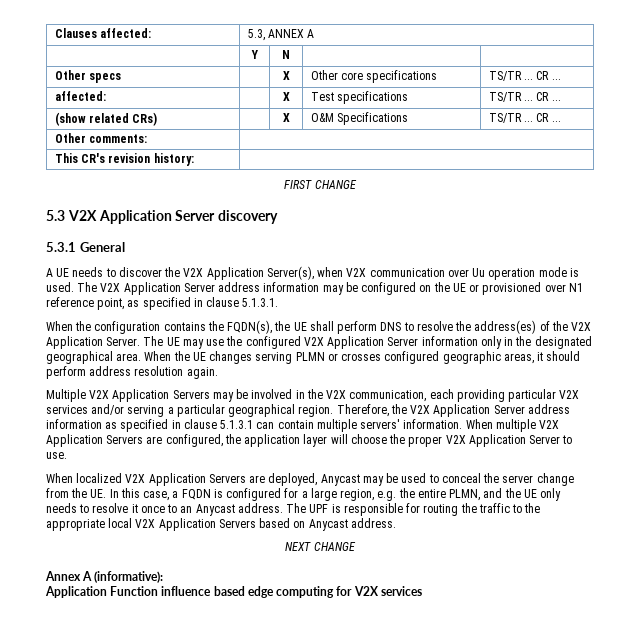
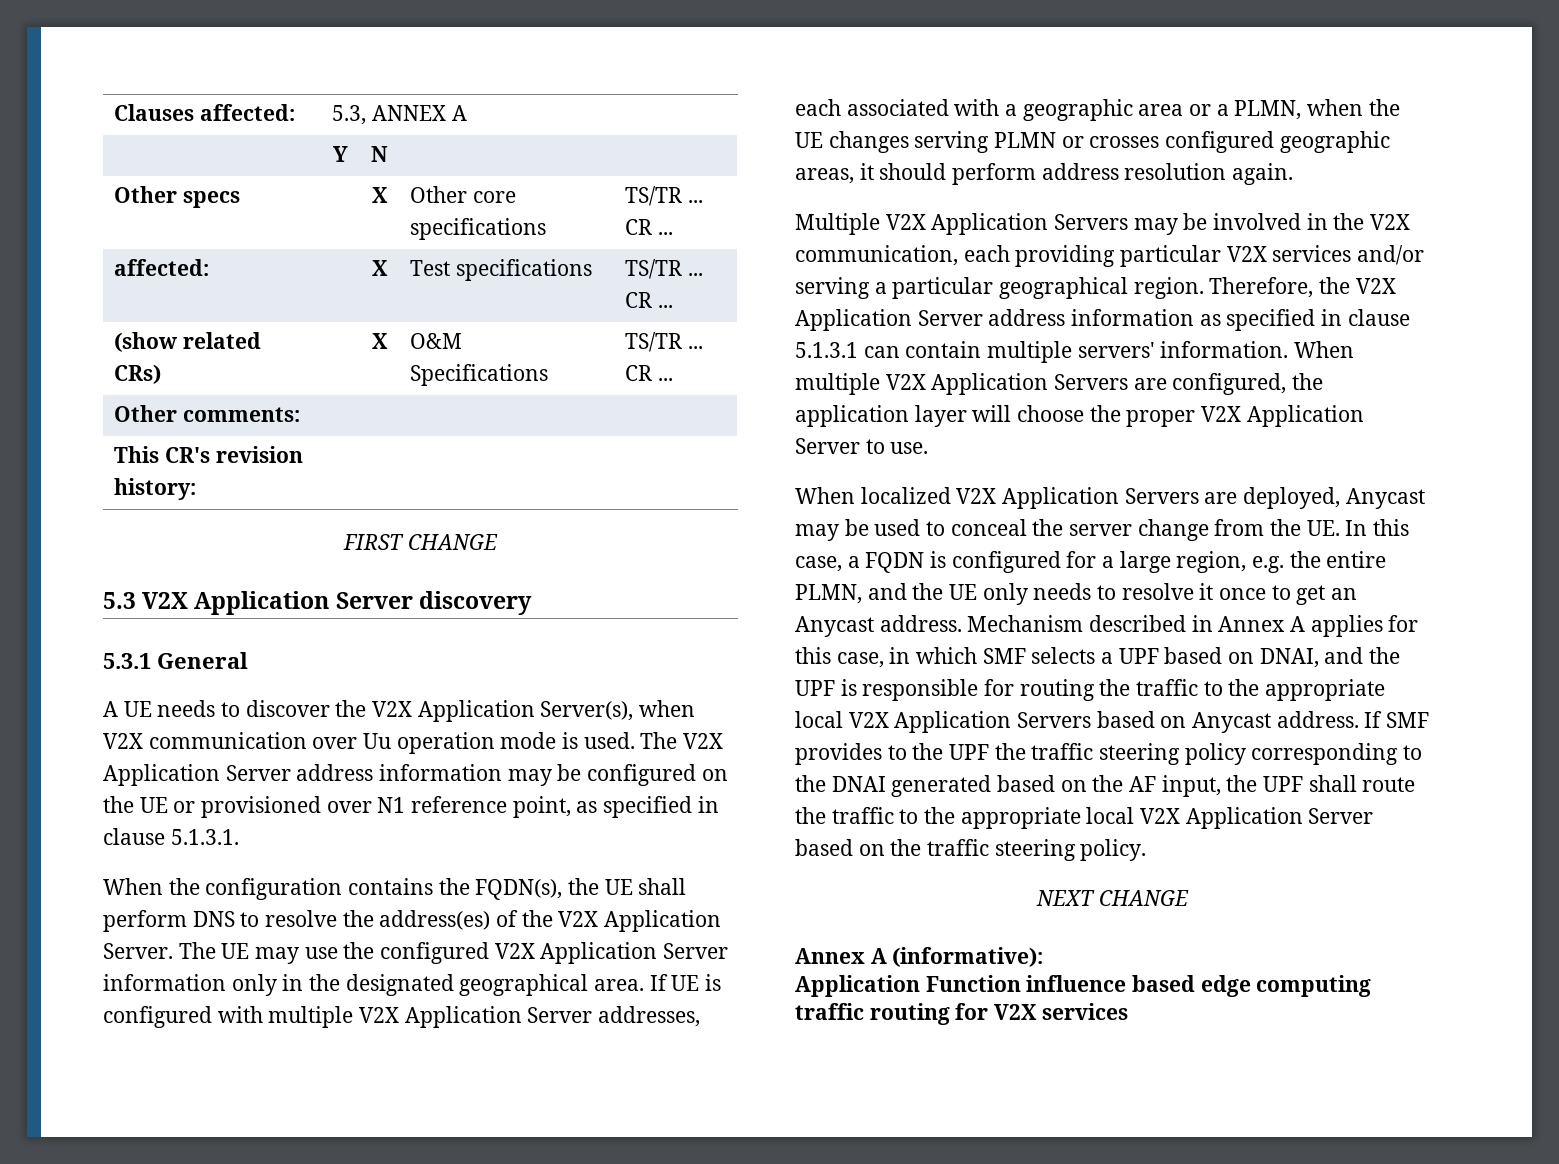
- When the UE changes serving PLMN or crosses configured geographic areas, it should perform address resolution again.
+ If UE is configured with multiple V2X Application Server addresses, each associated with a geographic area or a PLMN, when the UE changes serving PLMN or crosses configured geographic areas, it should perform address resolution again.
- When localized V2X Application Servers are deployed, Anycast may be used to conceal the server change from the UE. In this case, a FQDN is configured for a large region, e.g. the entire PLMN, and the UE only needs to resolve it once to an Anycast address.
+ When localized V2X Application Servers are deployed, Anycast may be used to conceal the server change from the UE. In this case, a FQDN is configured for a large region, e.g. the entire PLMN, and the UE only needs to resolve it once to get an Anycast address.
- The UPF is responsible for routing the traffic to the appropriate local V2X Application Servers based on Anycast address.
+ Mechanism described in Annex A applies for this case, in which SMF selects a UPF based on DNAI, and the UPF is responsible for routing the traffic to the appropriate local V2X Application Servers based on Anycast address. If SMF provides to the UPF the traffic steering policy corresponding to the DNAI generated based on the AF input, the UPF shall route the traffic to the appropriate local V2X Application Server based on the traffic steering policy.
- Application Function influence based edge computing for V2X services
+ Application Function influence based edge computing traffic routing for V2X services

